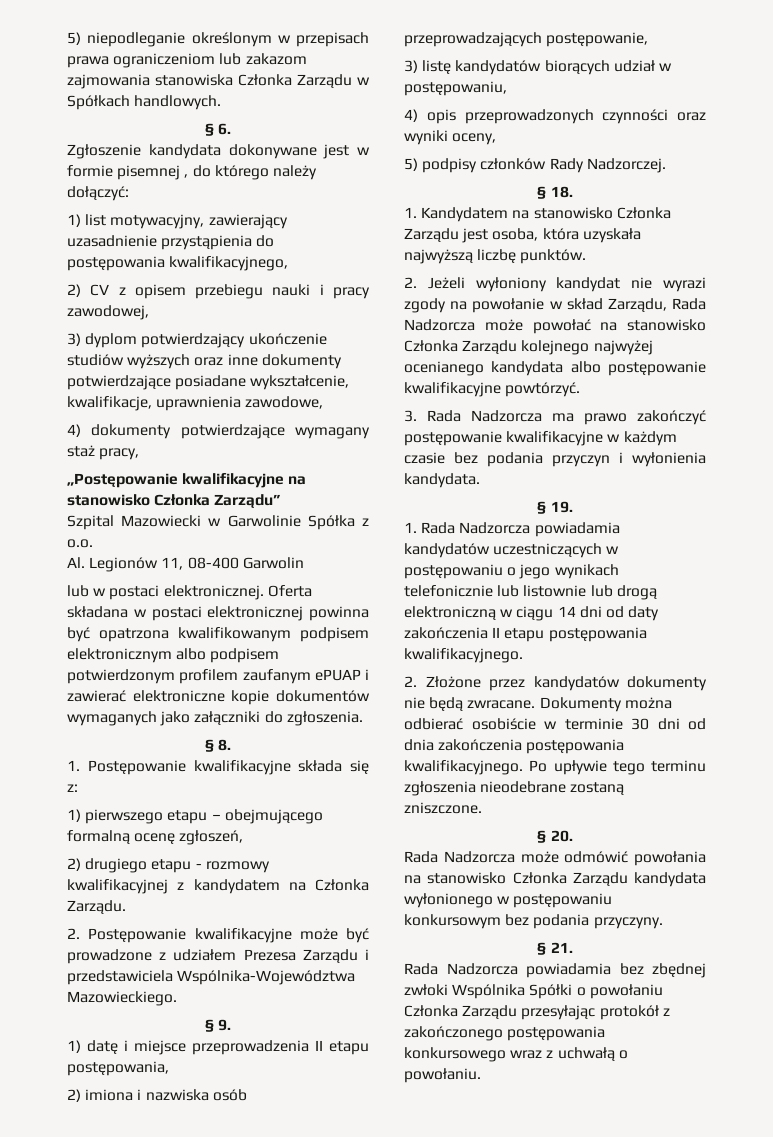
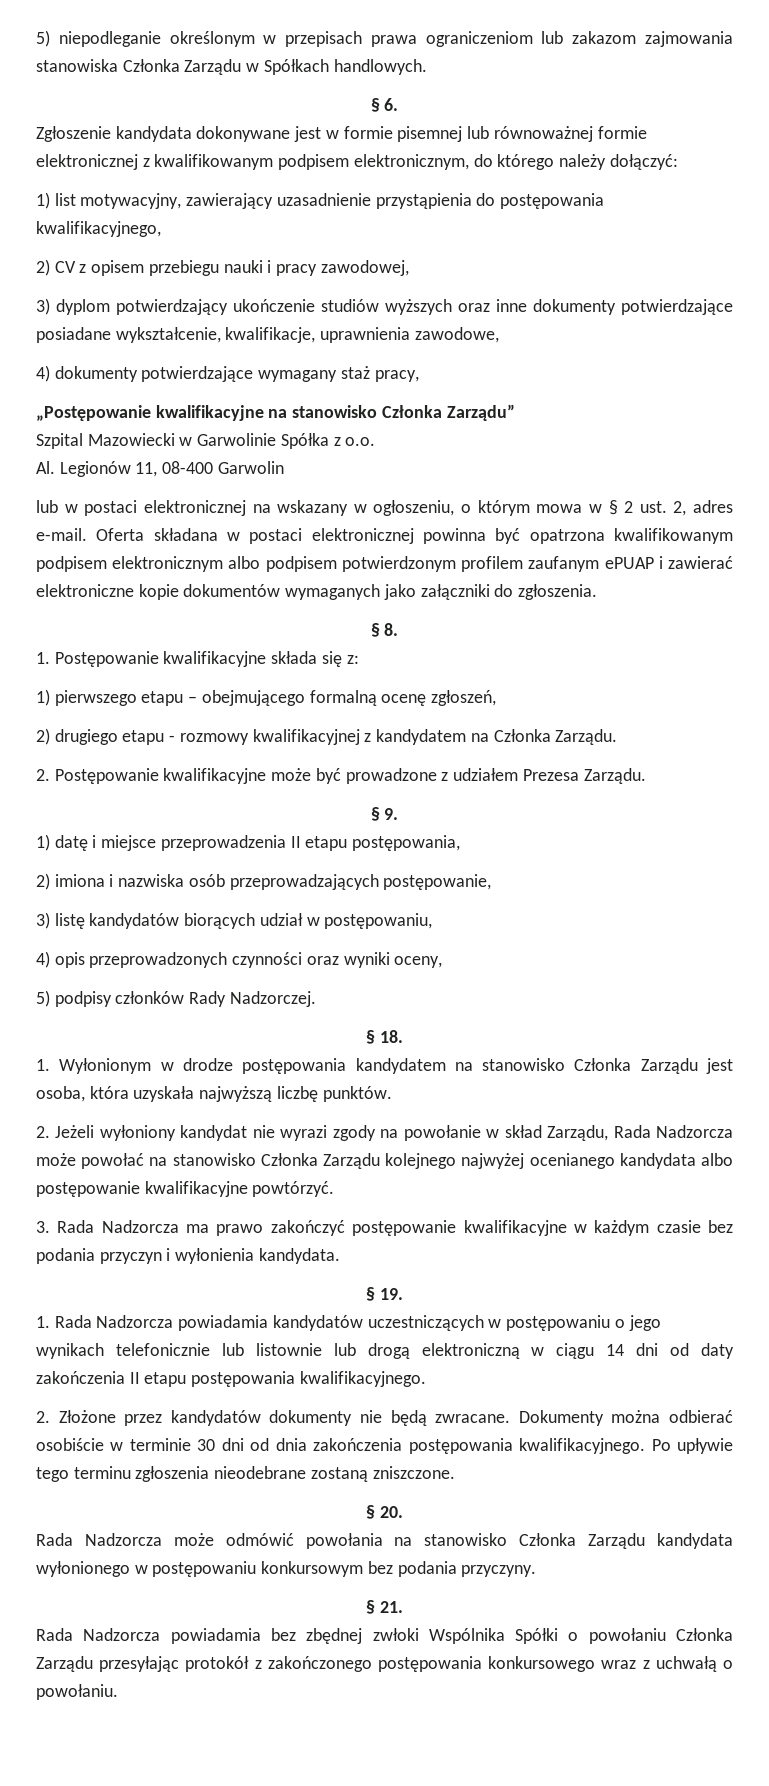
- Zgłoszenie kandydata dokonywane jest w formie pisemnej , do którego należy dołączyć:
+ Zgłoszenie kandydata dokonywane jest w formie pisemnej lub równoważnej formie elektronicznej z kwalifikowanym podpisem elektronicznym, do którego należy dołączyć:
- lub w postaci elektronicznej.
+ lub w postaci elektronicznej na wskazany w ogłoszeniu, o którym mowa w § 2 ust. 2, adres e-mail.
- 2. Postępowanie kwalifikacyjne może być prowadzone z udziałem Prezesa Zarządu i przedstawiciela Wspólnika-Województwa Mazowieckiego.
+ 2. Postępowanie kwalifikacyjne może być prowadzone z udziałem Prezesa Zarządu.
- 1. Kandydatem na stanowisko Członka Zarządu jest osoba, która uzyskała najwyższą liczbę punktów.
+ 1. Wyłonionym w drodze postępowania kandydatem na stanowisko Członka Zarządu jest osoba, która uzyskała najwyższą liczbę punktów.

